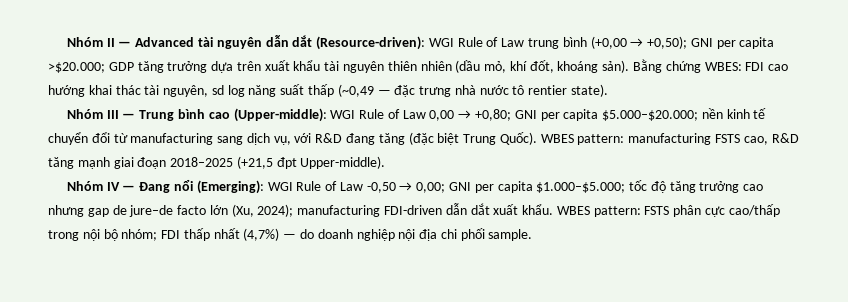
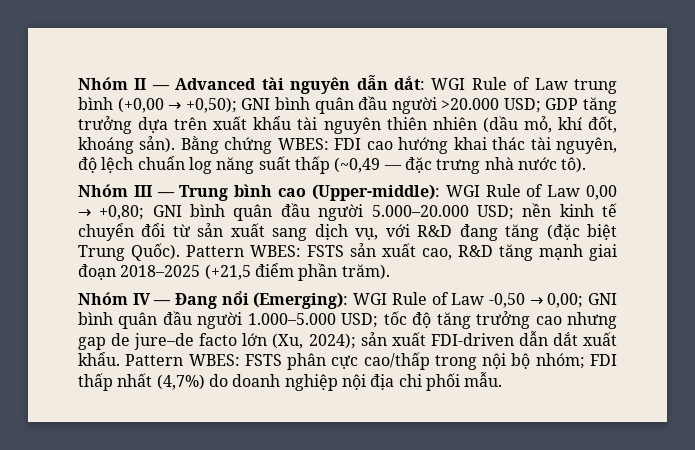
- Nhóm II — Advanced tài nguyên dẫn dắt (Resource-driven): WGI Rule of Law trung bình (+0,00 → +0,50); GNI per capita >$20.000; GDP tăng trưởng dựa trên xuất khẩu tài nguyên thiên nhiên (dầu mỏ, khí đốt, khoáng sản).
+ Nhóm II — Advanced tài nguyên dẫn dắt: WGI Rule of Law trung bình (+0,00 → +0,50); GNI bình quân đầu người >20.000 USD; GDP tăng trưởng dựa trên xuất khẩu tài nguyên thiên nhiên (dầu mỏ, khí đốt, khoáng sản).
- Bằng chứng WBES: FDI cao hướng khai thác tài nguyên, sd log năng suất thấp (~0,49 — đặc trưng nhà nước tô rentier state).
+ Bằng chứng WBES: FDI cao hướng khai thác tài nguyên, độ lệch chuẩn log năng suất thấp (~0,49 — đặc trưng nhà nước tô).
- Nhóm III — Trung bình cao (Upper-middle): WGI Rule of Law 0,00 → +0,80; GNI per capita $5.000–$20.000; nền kinh tế chuyển đổi từ manufacturing sang dịch vụ, với R&D đang tăng (đặc biệt Trung Quốc).
+ Nhóm III — Trung bình cao (Upper-middle): WGI Rule of Law 0,00 → +0,80; GNI bình quân đầu người 5.000–20.000 USD; nền kinh tế chuyển đổi từ sản xuất sang dịch vụ, với R&D đang tăng (đặc biệt Trung Quốc).
- WBES pattern: manufacturing FSTS cao, R&D tăng mạnh giai đoạn 2018–2025 (+21,5 đpt Upper-middle).
+ Pattern WBES: FSTS sản xuất cao, R&D tăng mạnh giai đoạn 2018–2025 (+21,5 điểm phần trăm).
- Nhóm IV — Đang nổi (Emerging): WGI Rule of Law -0,50 → 0,00; GNI per capita $1.000–$5.000; tốc độ tăng trưởng cao nhưng gap de jure–de facto lớn (Xu, 2024); manufacturing FDI-driven dẫn dắt xuất khẩu.
+ Nhóm IV — Đang nổi (Emerging): WGI Rule of Law -0,50 → 0,00; GNI bình quân đầu người 1.000–5.000 USD; tốc độ tăng trưởng cao nhưng gap de jure–de facto lớn (Xu, 2024); sản xuất FDI-driven dẫn dắt xuất khẩu.
- WBES pattern: FSTS phân cực cao/thấp trong nội bộ nhóm; FDI thấp nhất (4,7%) — do doanh nghiệp nội địa chi phối sample.
+ Pattern WBES: FSTS phân cực cao/thấp trong nội bộ nhóm; FDI thấp nhất (4,7%) do doanh nghiệp nội địa chi phối mẫu.

